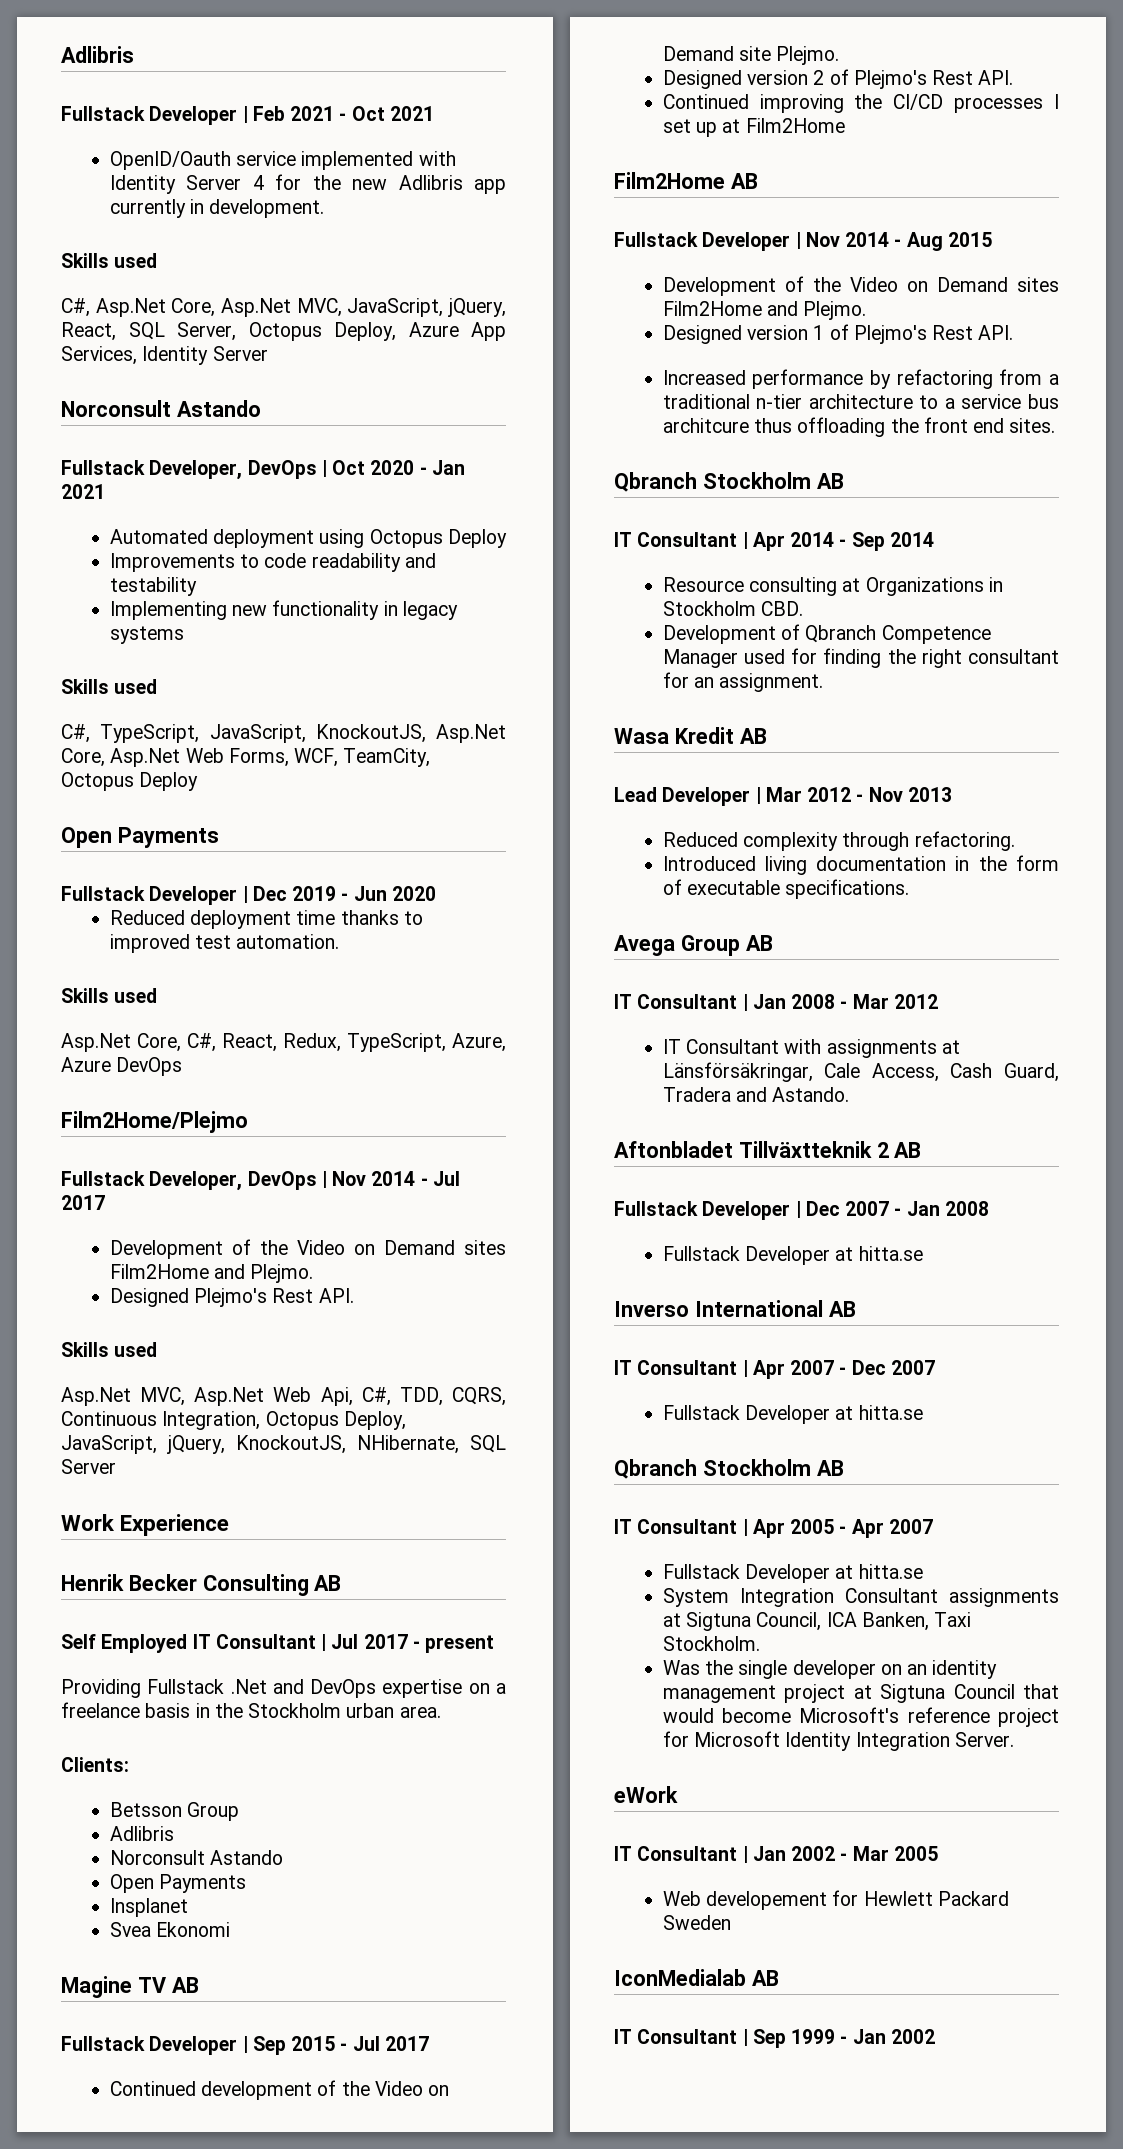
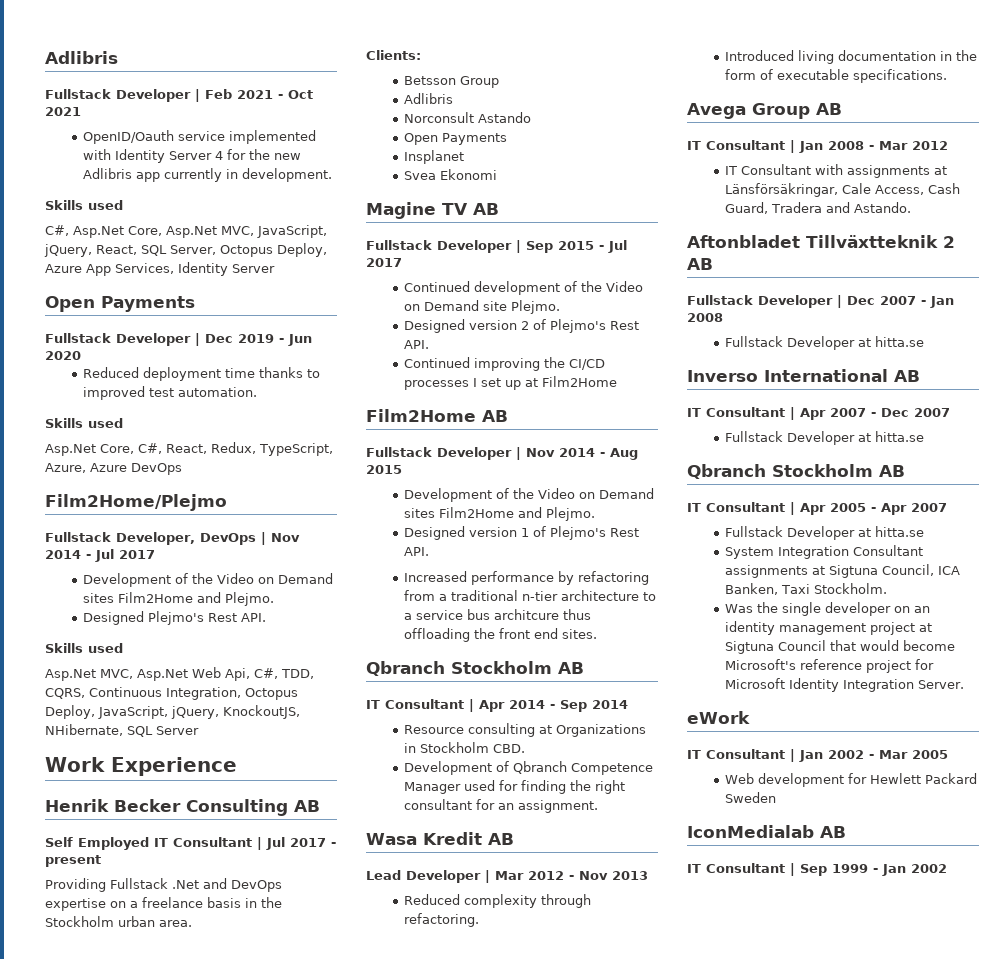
  C#, Asp.Net Core, Asp.Net MVC, JavaScript, jQuery, React, SQL Server, Octopus Deploy, Azure App Services, Identity Server
- Norconsult Astando
- Fullstack Developer, DevOps | Oct 2020 - Jan 2021
- Automated deployment using Octopus Deploy
- Improvements to code readability and testability
- Implementing new functionality in legacy systems
- Skills used
- C#, TypeScript, JavaScript, KnockoutJS, Asp.Net Core, Asp.Net Web Forms, WCF, TeamCity, Octopus Deploy
- Web developement for Hewlett Packard Sweden
+ Web development for Hewlett Packard Sweden

